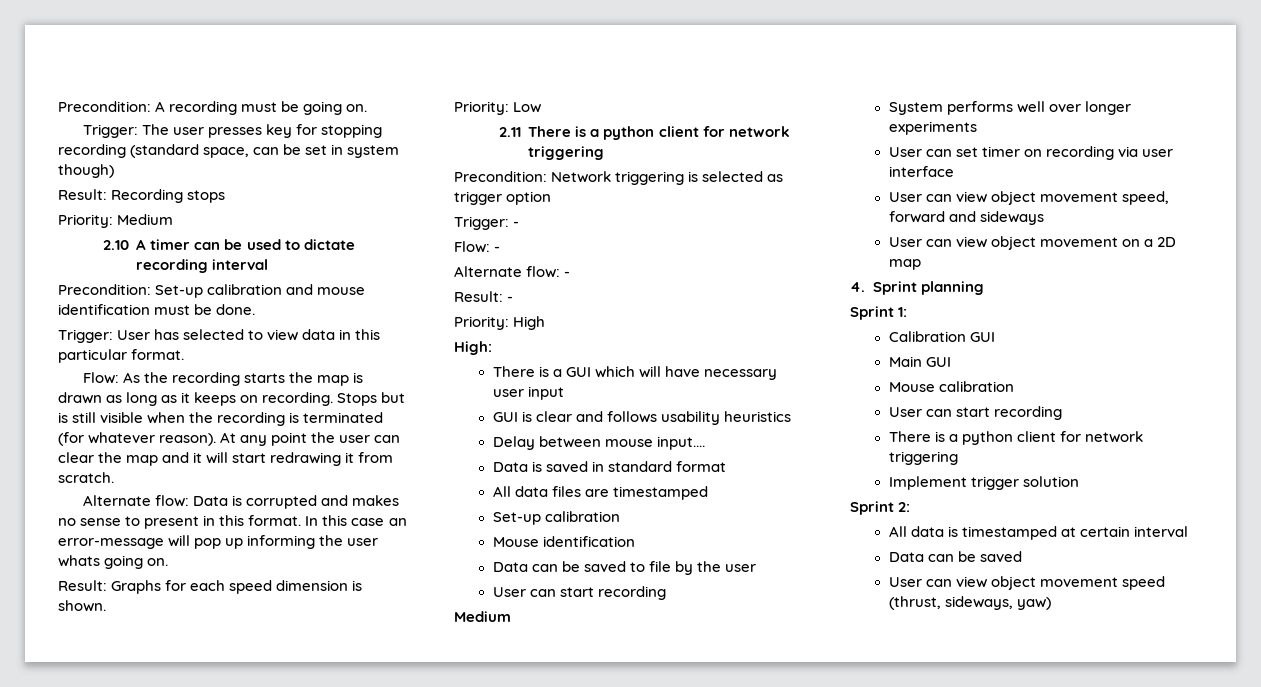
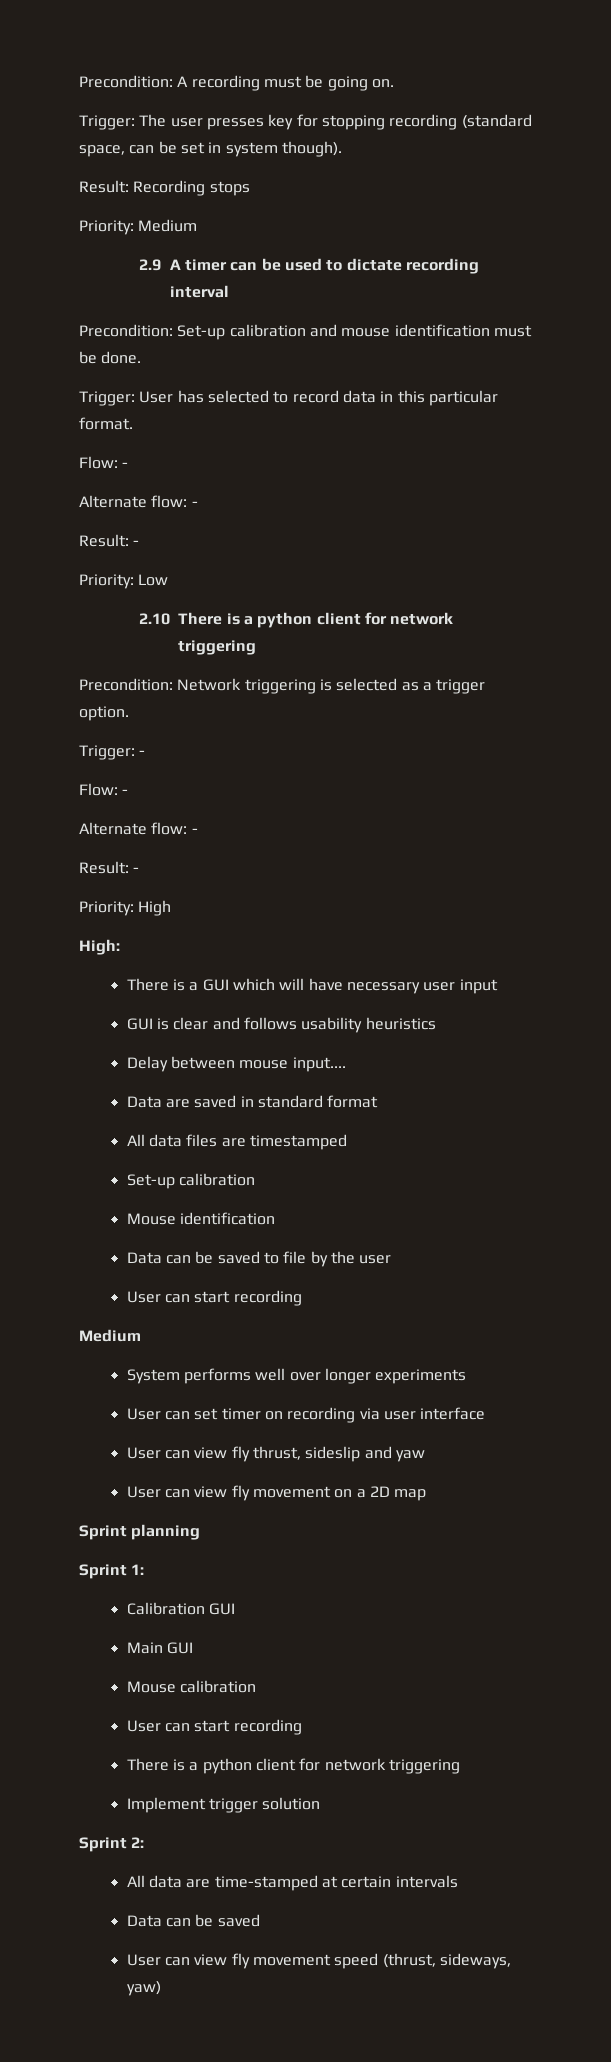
- Trigger: The user presses key for stopping recording (standard space, can be set in system though)
+ Trigger: The user presses key for stopping recording (standard space, can be set in system though).
- 2.10 A timer can be used to dictate recording interval
+ 2.9 A timer can be used to dictate recording interval
- Trigger: User has selected to view data in this particular format.
- Flow: As the recording starts the map is drawn as long as it keeps on recording. Stops but is still visible when the recording is terminated (for whatever reason). At any point the user can clear the map and it will start redrawing it from scratch.
- Alternate flow: Data is corrupted and makes no sense to present in this format. In this case an error-message will pop up informing the user whats going on.
- Result: Graphs for each speed dimension is shown.
+ Trigger: User has selected to record data in this particular format.
+ Flow: -
+ Alternate flow: -
+ Result: -
- 2.11 There is a python client for network triggering
+ 2.10 There is a python client for network triggering
- Precondition: Network triggering is selected as trigger option
+ Precondition: Network triggering is selected as a trigger option.
- Data is saved in standard format
+ Data are saved in standard format
- User can view object movement speed, forward and sideways
- User can view object movement on a 2D map
+ User can view fly thrust, sideslip and yaw
+ User can view fly movement on a 2D map
- 4. Sprint planning
+ Sprint planning
- All data is timestamped at certain interval
+ All data are time-stamped at certain intervals
- User can view object movement speed (thrust, sideways, yaw)
+ User can view fly movement speed (thrust, sideways, yaw)

